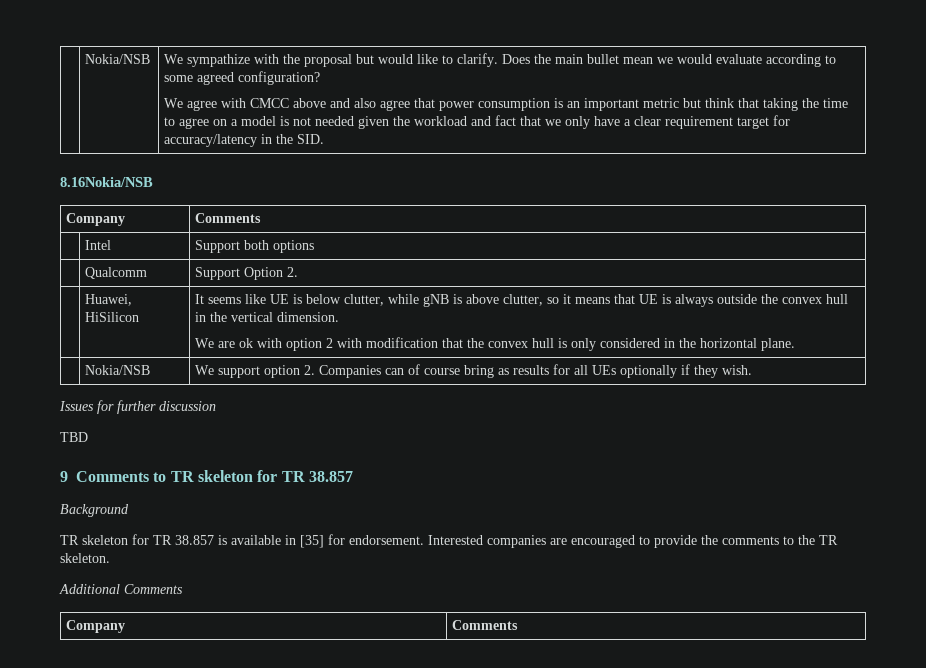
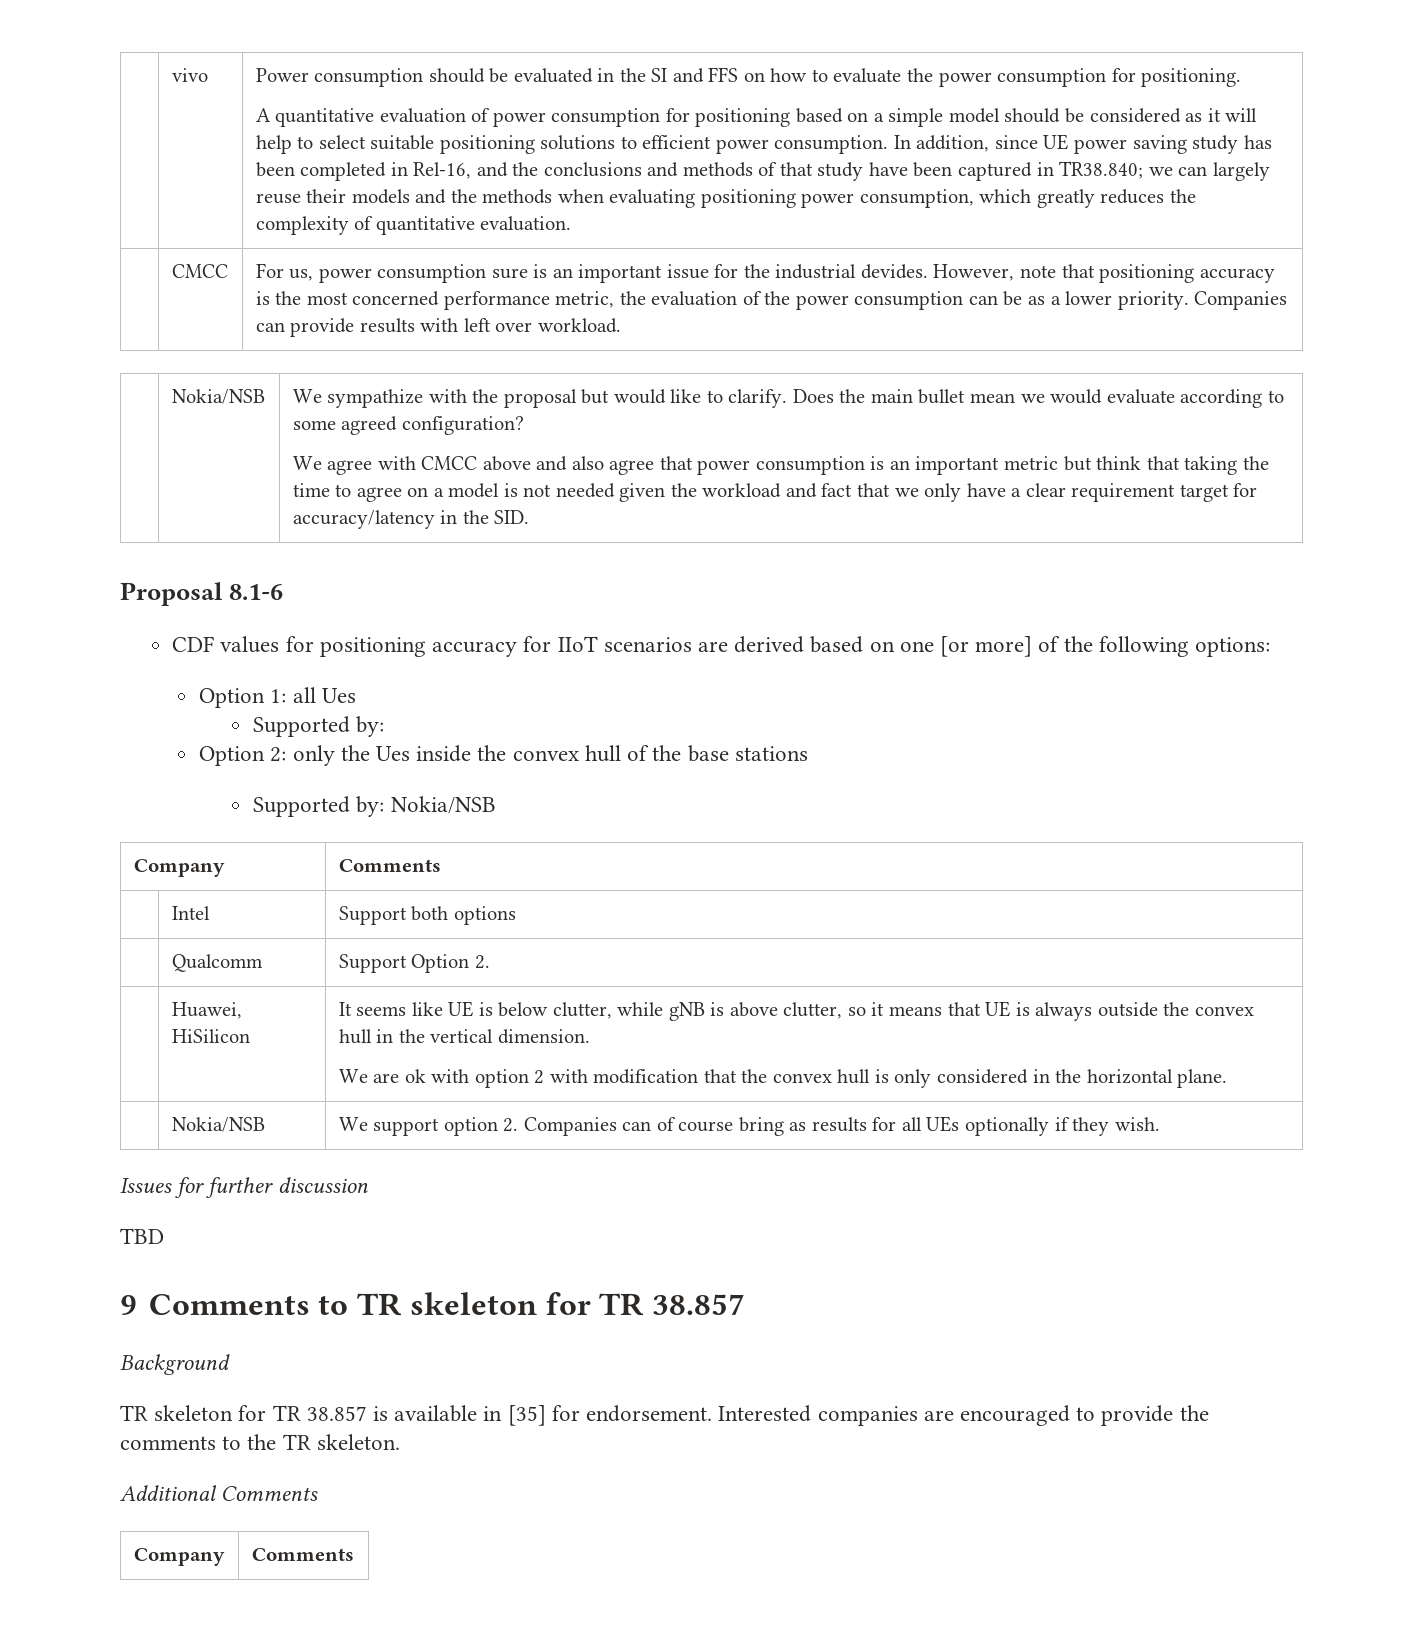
+ vivo | Power consumption should be evaluated in the SI and FFS on how to evaluate the power consumption for positioning.
+ A quantitative evaluation of power consumption for positioning based on a simple model should be considered as it will help to select suitable positioning solutions to efficient power consumption. In addition, since UE power saving study has been completed in Rel-16, and the conclusions and methods of that study have been captured in TR38.840; we can largely reuse their models and the methods when evaluating positioning power consumption, which greatly reduces the complexity of quantitative evaluation.
+ | CMCC | For us, power consumption sure is an important issue for the industrial devides. However, note that positioning accuracy is the most concerned performance metric, the evaluation of the power consumption can be as a lower priority. Companies can provide results with left over workload.
- 8.16Nokia/NSB
+ Proposal 8.1-6
+ CDF values for positioning accuracy for IIoT scenarios are derived based on one [or more] of the following options:
+ Option 1: all Ues
+ Supported by:
+ Option 2: only the Ues inside the convex hull of the base stations
+ Supported by: Nokia/NSB

